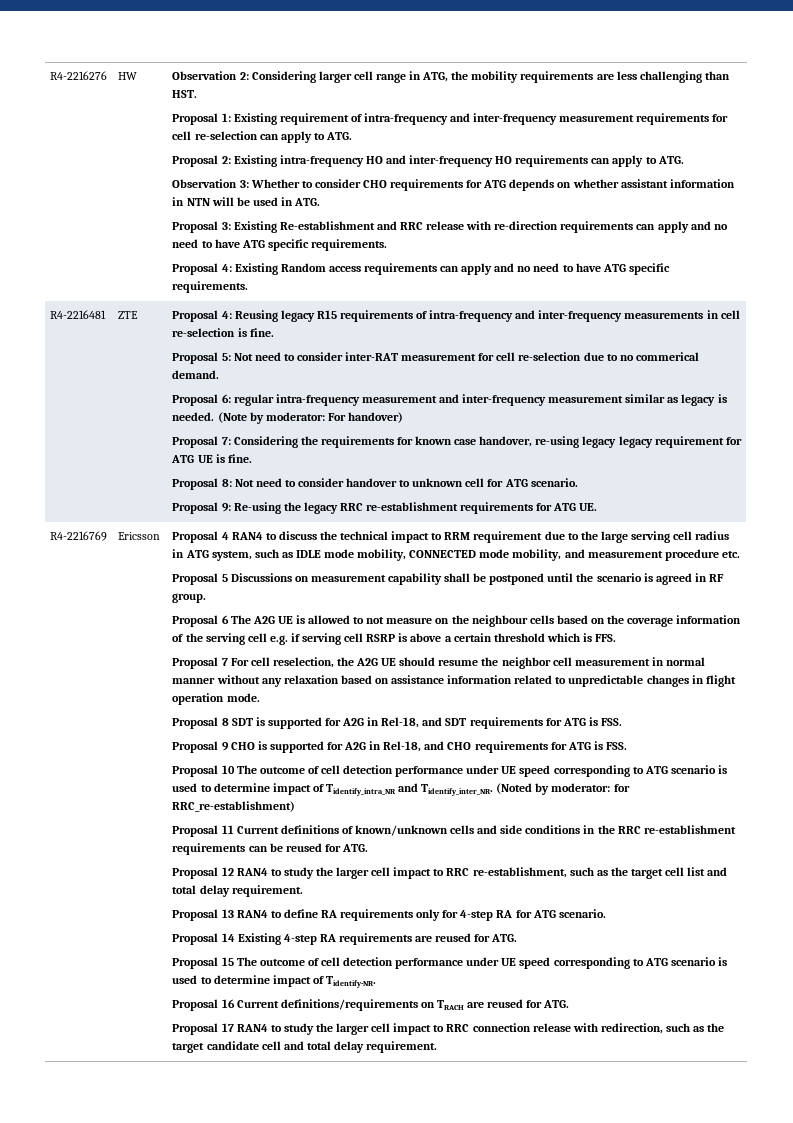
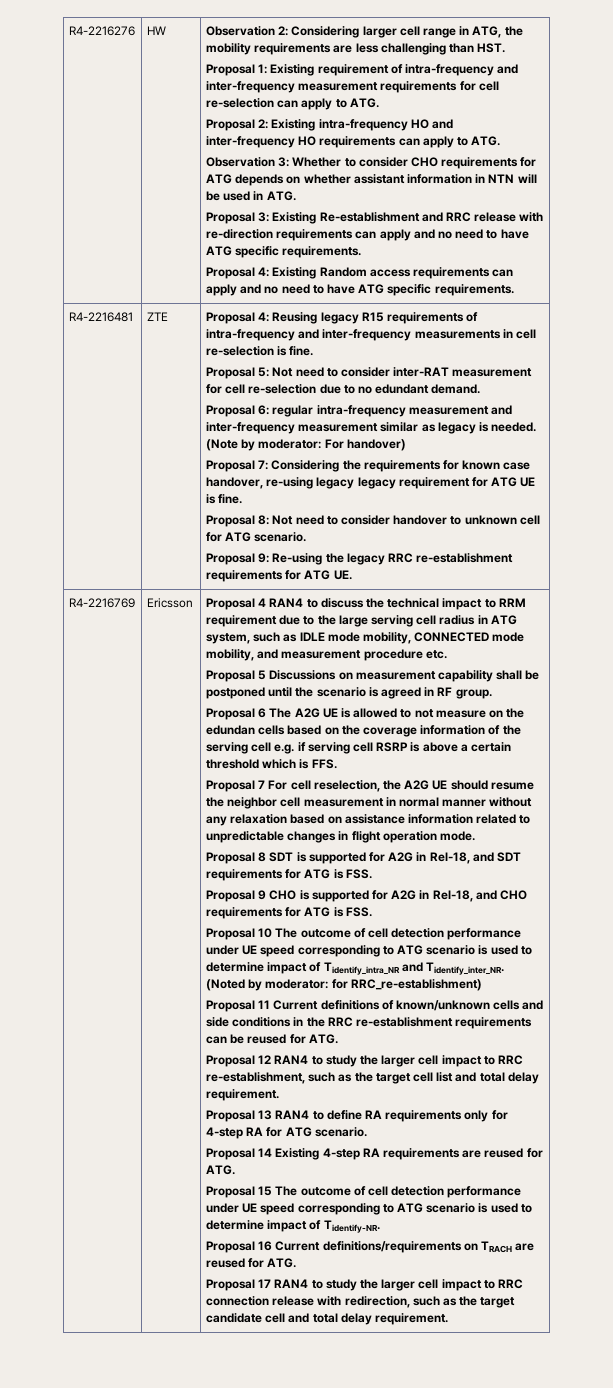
- Proposal 5: Not need to consider inter-RAT measurement for cell re-selection due to no commerical demand.
+ Proposal 5: Not need to consider inter-RAT measurement for cell re-selection due to no edundant demand.
- Proposal 6 The A2G UE is allowed to not measure on the neighbour cells based on the coverage information of the serving cell e.g. if serving cell RSRP is above a certain threshold which is FFS.
+ Proposal 6 The A2G UE is allowed to not measure on the edundan cells based on the coverage information of the serving cell e.g. if serving cell RSRP is above a certain threshold which is FFS.

